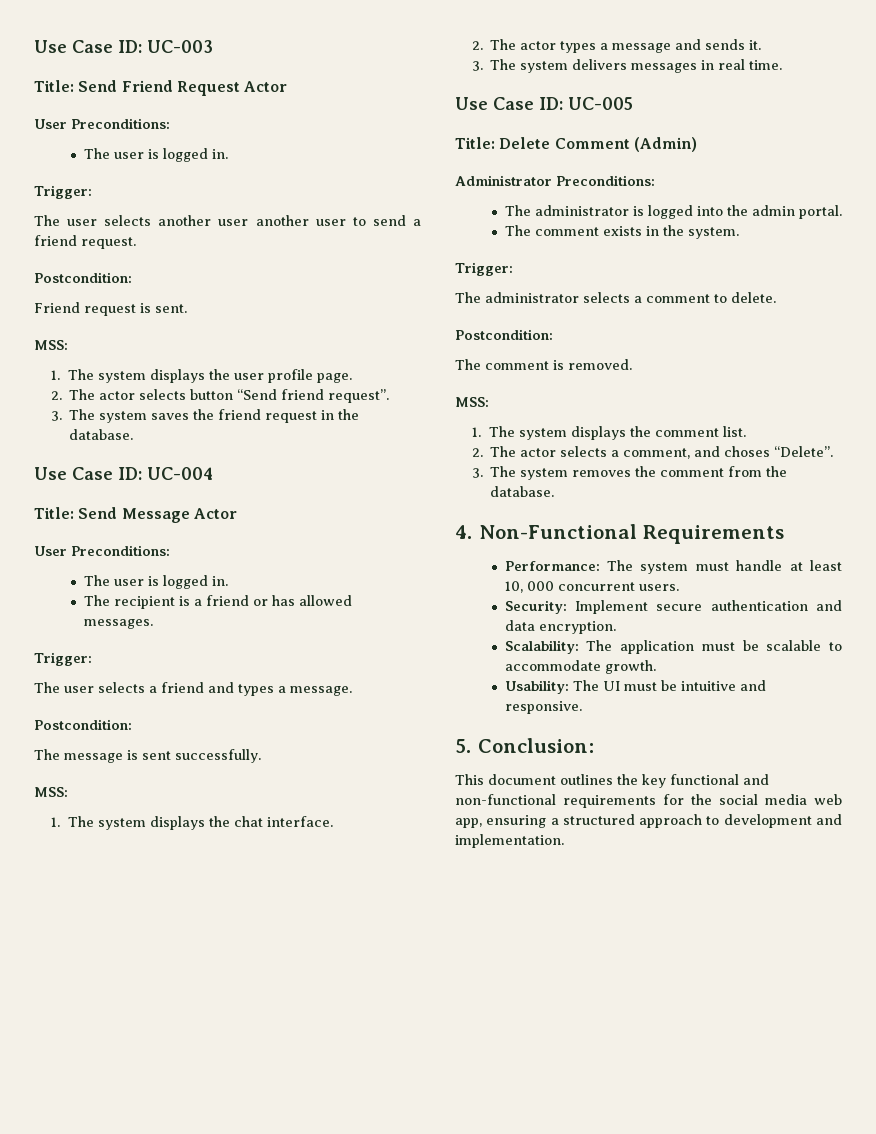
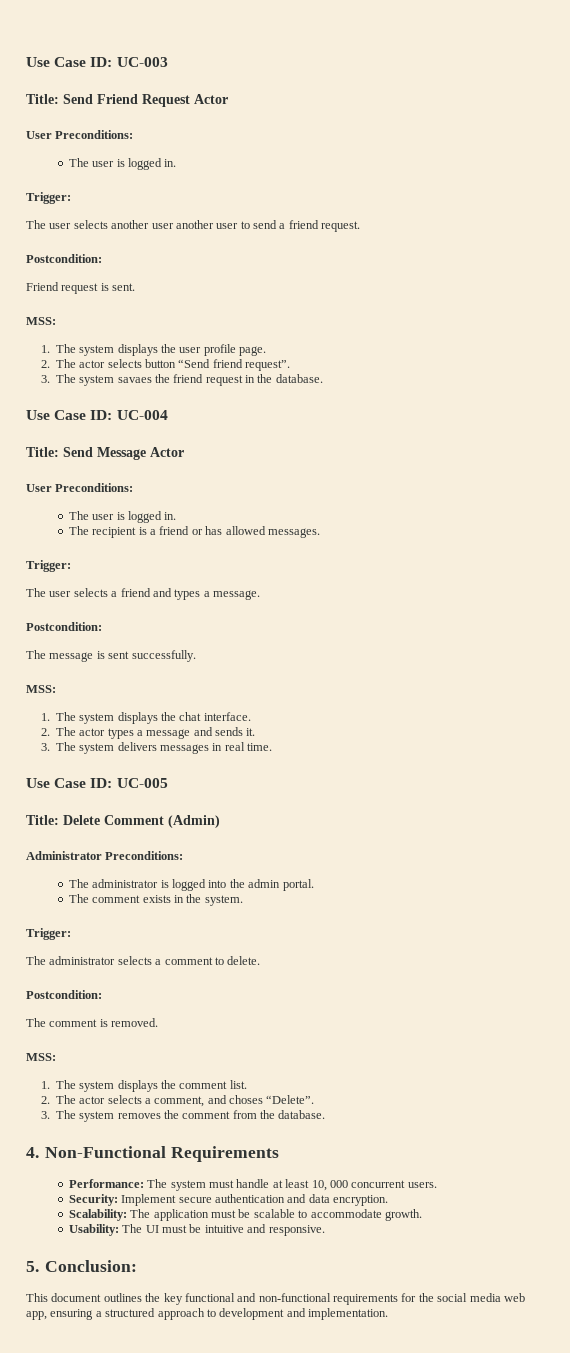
- 3. The system saves the friend request in the database.
+ 3. The system savaes the friend request in the database.

